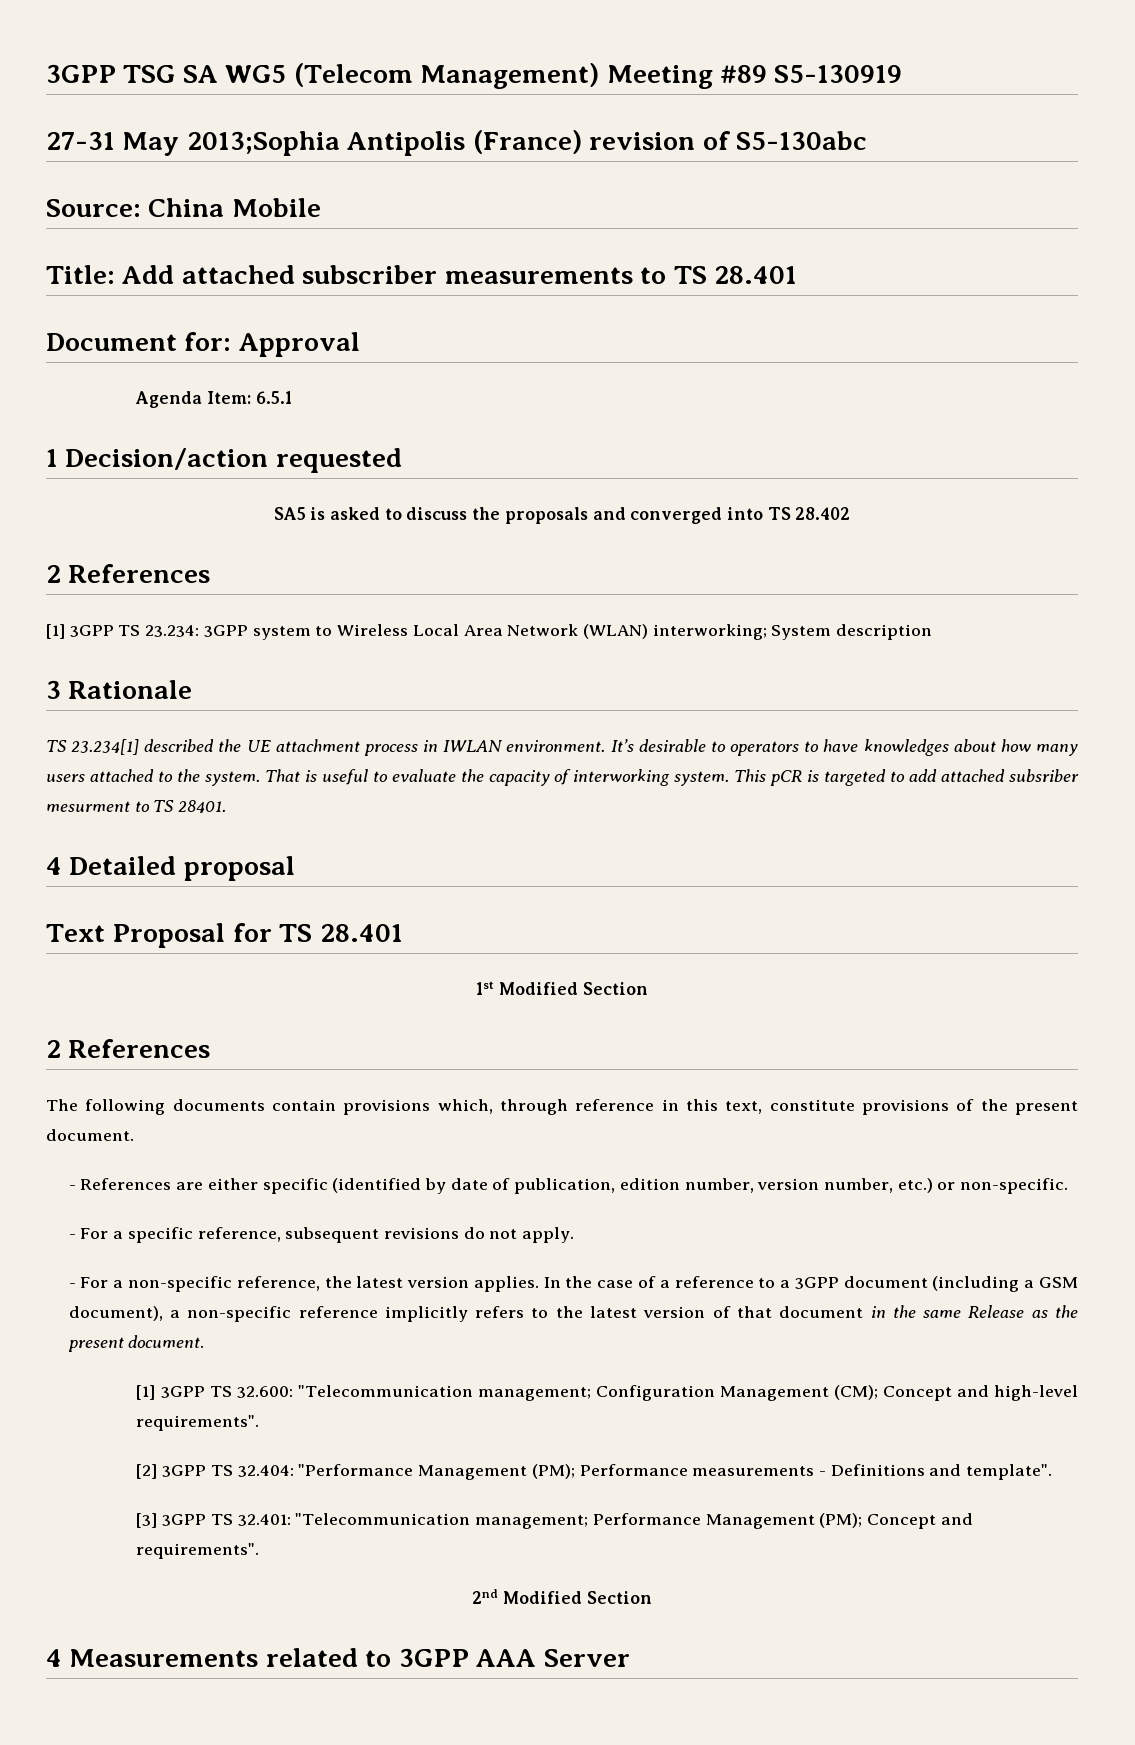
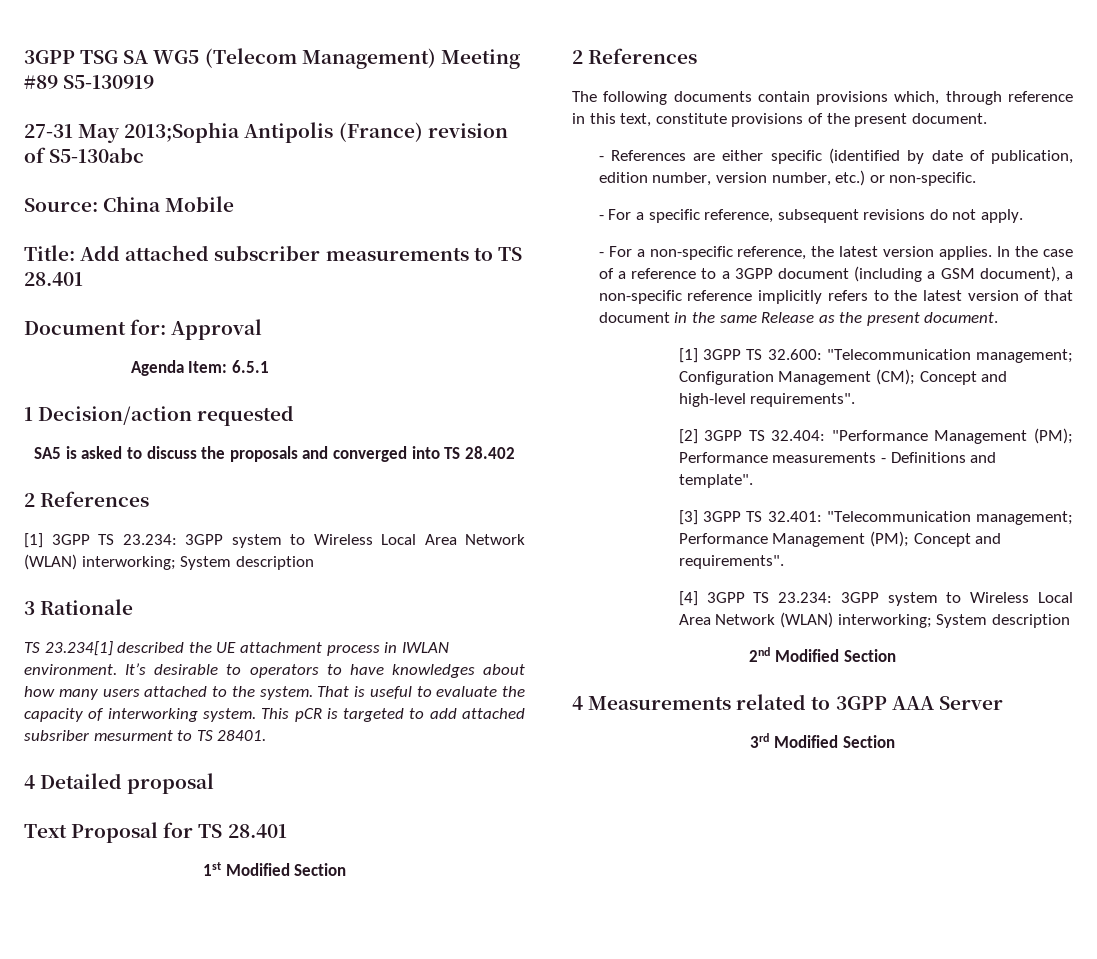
+ [4] 3GPP TS 23.234: 3GPP system to Wireless Local Area Network (WLAN) interworking; System description
+ 3rd Modified Section

